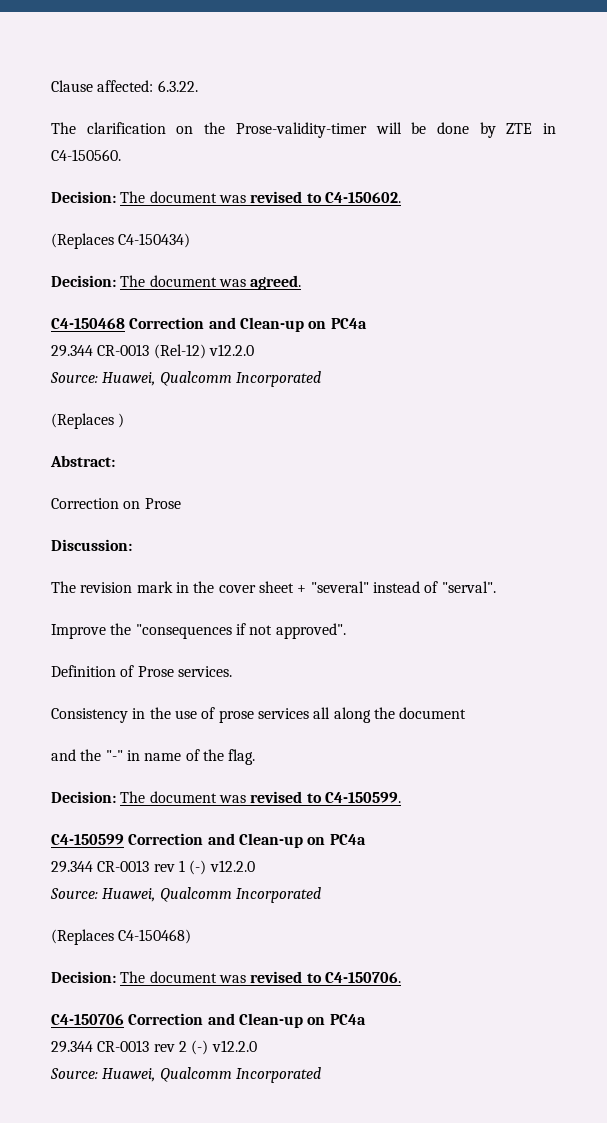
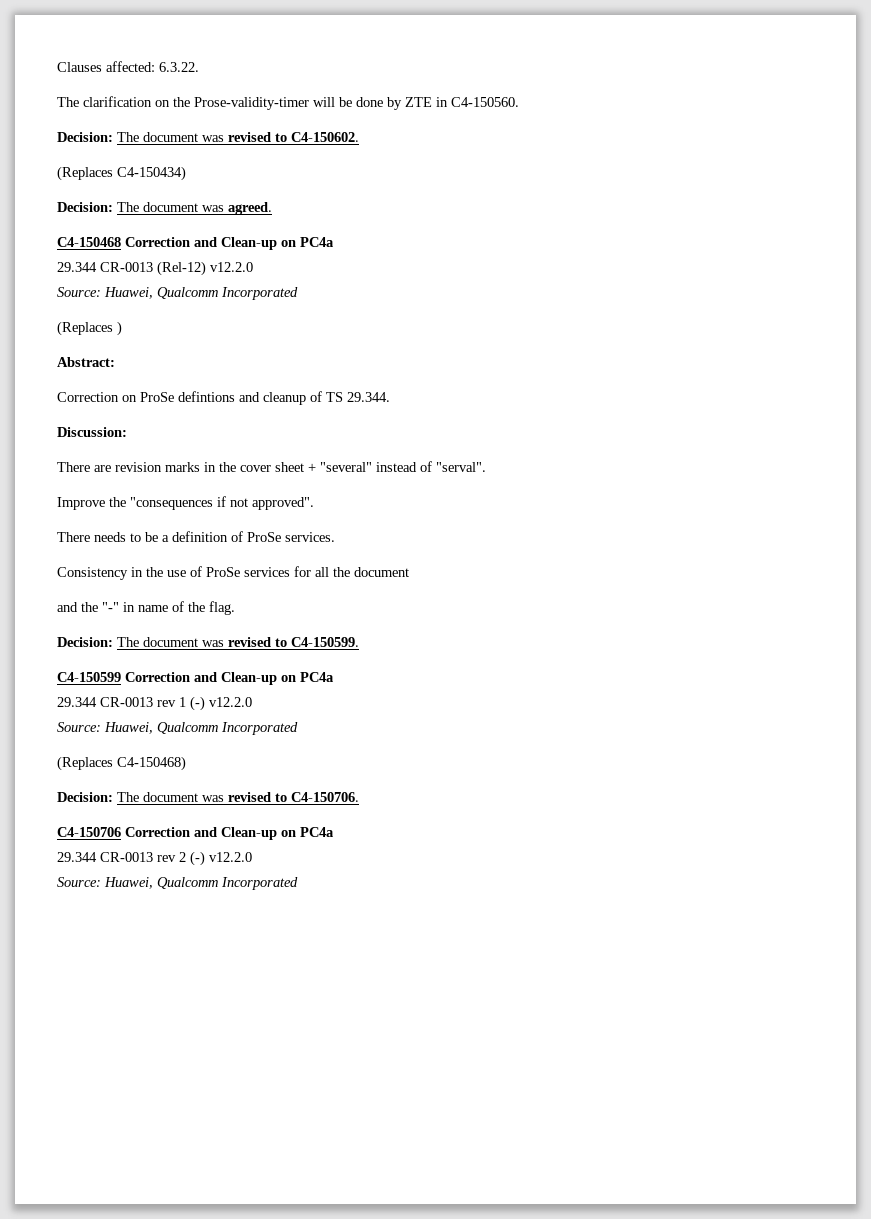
- Clause affected: 6.3.22.
+ Clauses affected: 6.3.22.
- Correction on Prose
+ Correction on ProSe defintions and cleanup of TS 29.344.
  Discussion:
- The revision mark in the cover sheet + "several" instead of "serval".
+ There are revision marks in the cover sheet + "several" instead of "serval".
- Definition of Prose services.
+ There needs to be a definition of ProSe services.
- Consistency in the use of prose services all along the document
+ Consistency in the use of ProSe services for all the document

